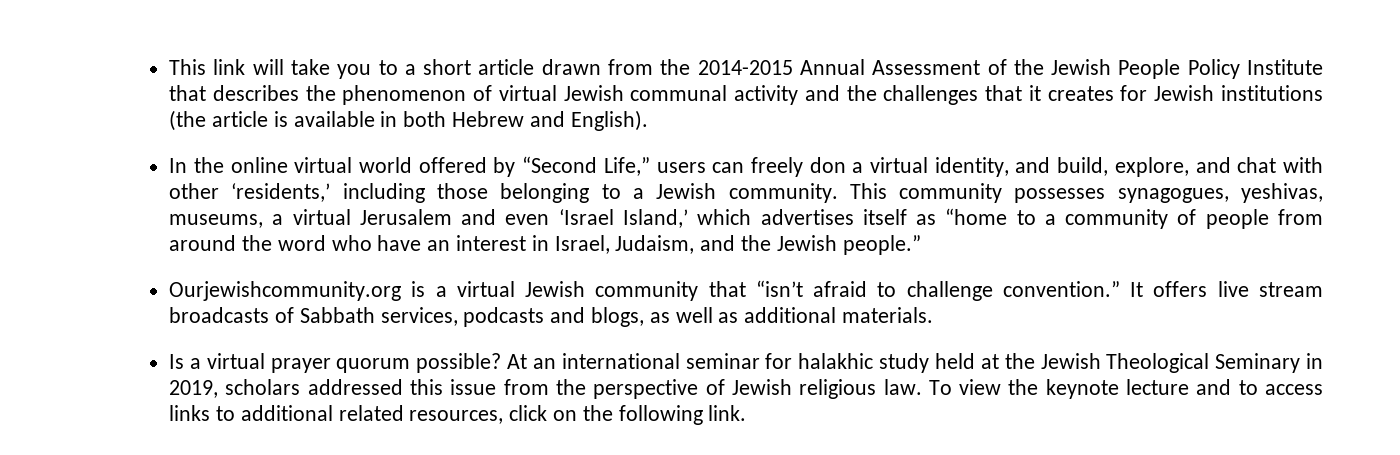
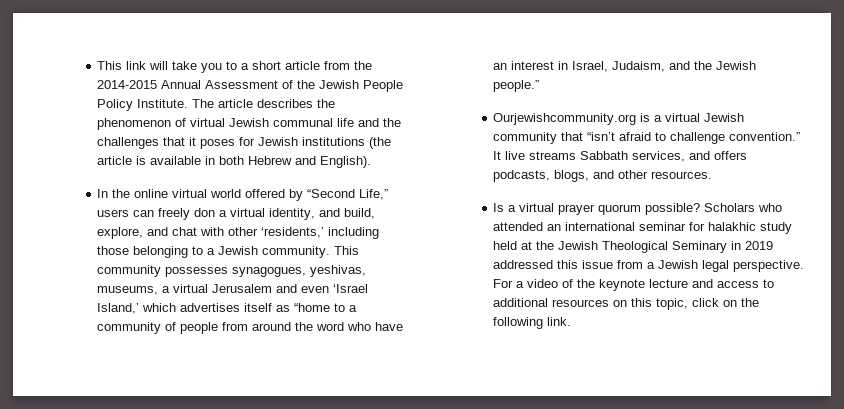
- This link will take you to a short article drawn from the 2014-2015 Annual Assessment of the Jewish People Policy Institute that describes the phenomenon of virtual Jewish communal activity and the challenges that it creates for Jewish institutions (the article is available in both Hebrew and English).
+ This link will take you to a short article from the 2014-2015 Annual Assessment of the Jewish People Policy Institute. The article describes the phenomenon of virtual Jewish communal life and the challenges that it poses for Jewish institutions (the article is available in both Hebrew and English).
- It offers live stream broadcasts of Sabbath services, podcasts and blogs, as well as additional materials.
+ It live streams Sabbath services, and offers podcasts, blogs, and other resources.
- At an international seminar for halakhic study held at the Jewish Theological Seminary in 2019, scholars addressed this issue from the perspective of Jewish religious law. To view the keynote lecture and to access links to additional related resources, click on the following link.
+ Scholars who attended an international seminar for halakhic study held at the Jewish Theological Seminary in 2019 addressed this issue from a Jewish legal perspective. For a video of the keynote lecture and access to additional resources on this topic, click on the following link.

